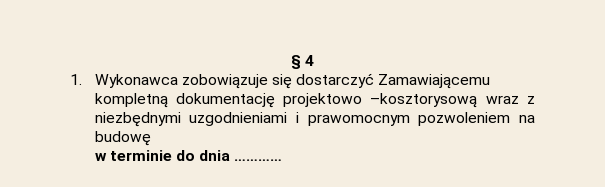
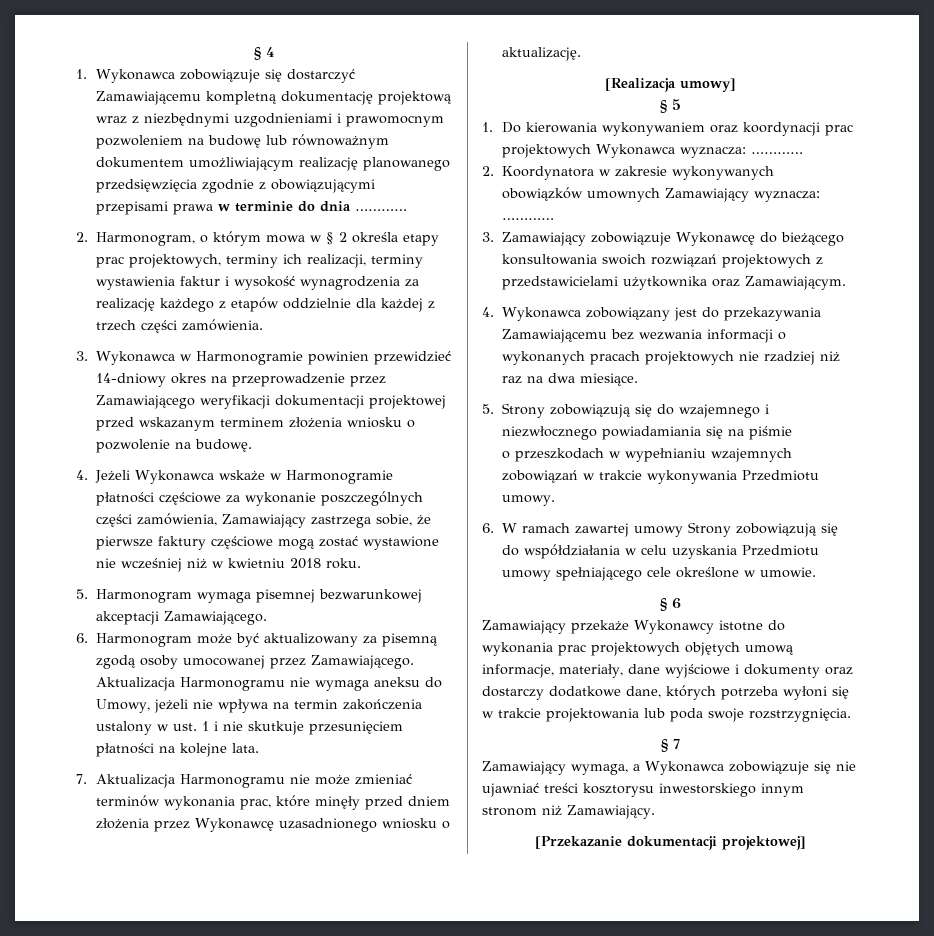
- 1. Wykonawca zobowiązuje się dostarczyć Zamawiającemu kompletną dokumentację projektowo –kosztorysową wraz z niezbędnymi uzgodnieniami i prawomocnym pozwoleniem na budowę
- w terminie do dnia …………
+ 1. Wykonawca zobowiązuje się dostarczyć Zamawiającemu kompletną dokumentację projektową wraz z niezbędnymi uzgodnieniami i prawomocnym pozwoleniem na budowę lub równoważnym dokumentem umożliwiającym realizację planowanego przedsięwzięcia zgodnie z obowiązującymi przepisami prawa w terminie do dnia …………
+ 2. Harmonogram, o którym mowa w § 2 określa etapy prac projektowych, terminy ich realizacji, terminy wystawienia faktur i wysokość wynagrodzenia za realizację każdego z etapów oddzielnie dla każdej z trzech części zamówienia.
+ 3. Wykonawca w Harmonogramie powinien przewidzieć 14-dniowy okres na przeprowadzenie przez Zamawiającego weryfikacji dokumentacji projektowej przed wskazanym terminem złożenia wniosku o pozwolenie na budowę.
+ 4. Jeżeli Wykonawca wskaże w Harmonogramie płatności częściowe za wykonanie poszczególnych części zamówienia, Zamawiający zastrzega sobie, że pierwsze faktury częściowe mogą zostać wystawione nie wcześniej niż w kwietniu 2018 roku.
+ 5. Harmonogram wymaga pisemnej bezwarunkowej akceptacji Zamawiającego.
+ 6. Harmonogram może być aktualizowany za pisemną zgodą osoby umocowanej przez Zamawiającego. Aktualizacja Harmonogramu nie wymaga aneksu do Umowy, jeżeli nie wpływa na termin zakończenia ustalony w ust. 1 i nie skutkuje przesunięciem płatności na kolejne lata.
+ 7. Aktualizacja Harmonogramu nie może zmieniać terminów wykonania prac, które minęły przed dniem złożenia przez Wykonawcę uzasadnionego wniosku o aktualizację.
+ [Realizacja umowy]
+ § 5
+ 1. Do kierowania wykonywaniem oraz koordynacji prac projektowych Wykonawca wyznacza: …………
+ 2. Koordynatora w zakresie wykonywanych obowiązków umownych Zamawiający wyznacza: …………
+ 3. Zamawiający zobowiązuje Wykonawcę do bieżącego konsultowania swoich rozwiązań projektowych z przedstawicielami użytkownika oraz Zamawiającym.
+ 4. Wykonawca zobowiązany jest do przekazywania Zamawiającemu bez wezwania informacji o wykonanych pracach projektowych nie rzadziej niż raz na dwa miesiące.
+ 5. Strony zobowiązują się do wzajemnego i niezwłocznego powiadamiania się na piśmie
+ o przeszkodach w wypełnianiu wzajemnych zobowiązań w trakcie wykonywania Przedmiotu umowy.
+ 6. W ramach zawartej umowy Strony zobowiązują się do współdziałania w celu uzyskania Przedmiotu umowy spełniającego cele określone w umowie.
+ § 6
+ Zamawiający przekaże Wykonawcy istotne do wykonania prac projektowych objętych umową informacje, materiały, dane wyjściowe i dokumenty oraz dostarczy dodatkowe dane, których potrzeba wyłoni się w trakcie projektowania lub poda swoje rozstrzygnięcia.
+ § 7
+ Zamawiający wymaga, a Wykonawca zobowiązuje się nie ujawniać treści kosztorysu inwestorskiego innym stronom niż Zamawiający.
+ [Przekazanie dokumentacji projektowej]

